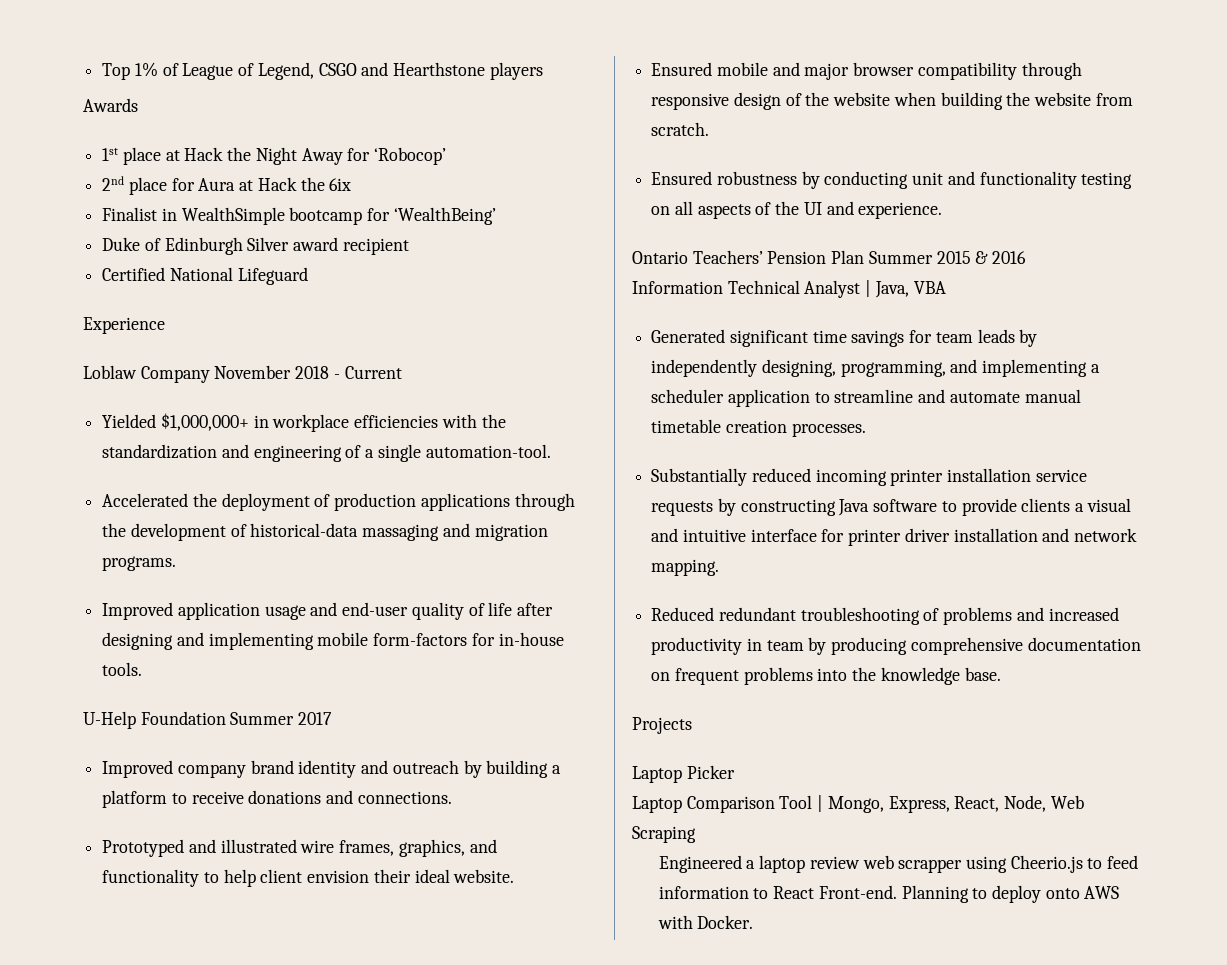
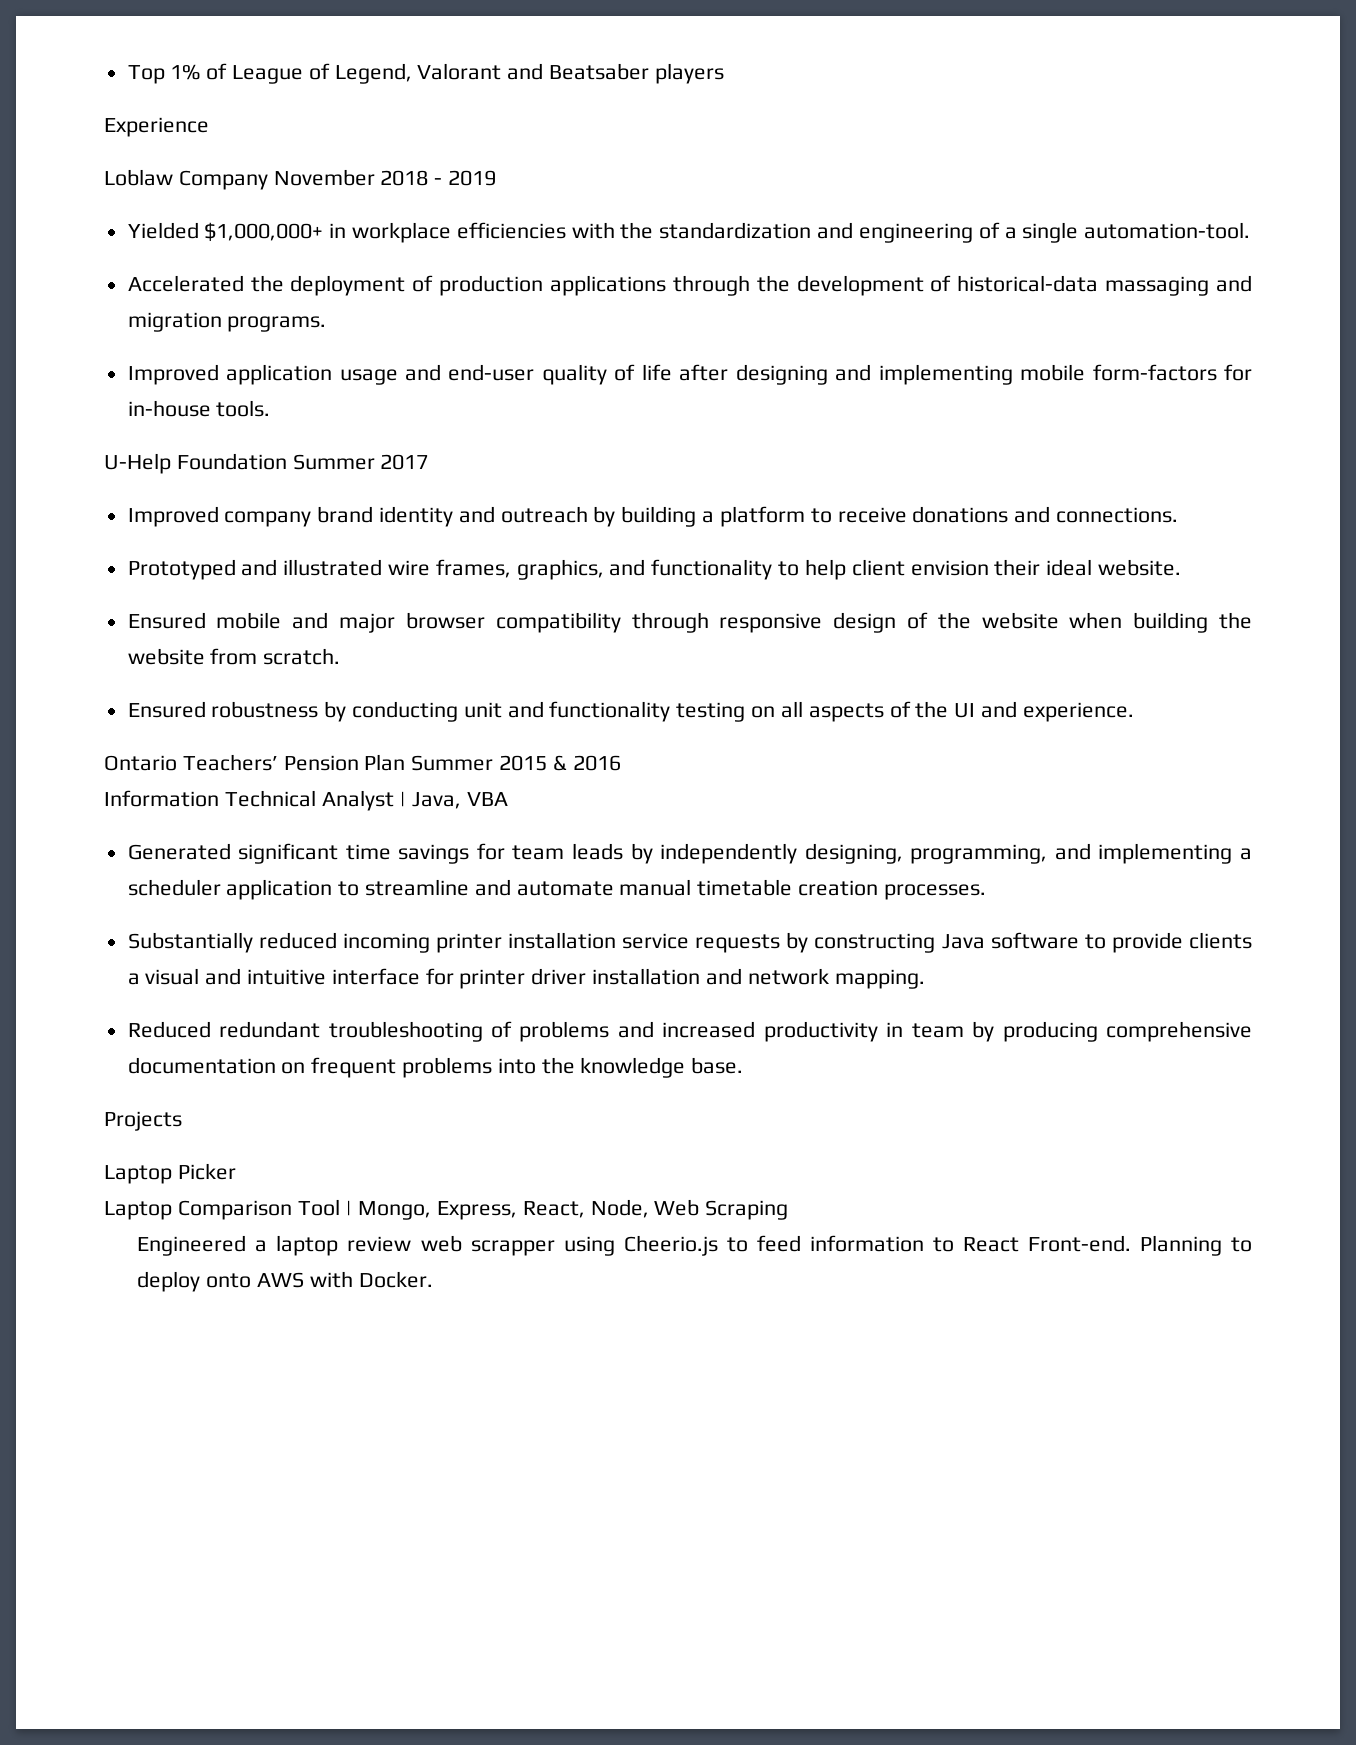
- Top 1% of League of Legend, CSGO and Hearthstone players
- Awards
- 1st place at Hack the Night Away for ‘Robocop’
- 2nd place for Aura at Hack the 6ix
- Finalist in WealthSimple bootcamp for ‘WealthBeing’
- Duke of Edinburgh Silver award recipient
- Certified National Lifeguard
+ Top 1% of League of Legend, Valorant and Beatsaber players
- Loblaw Company November 2018 - Current
+ Loblaw Company November 2018 - 2019

